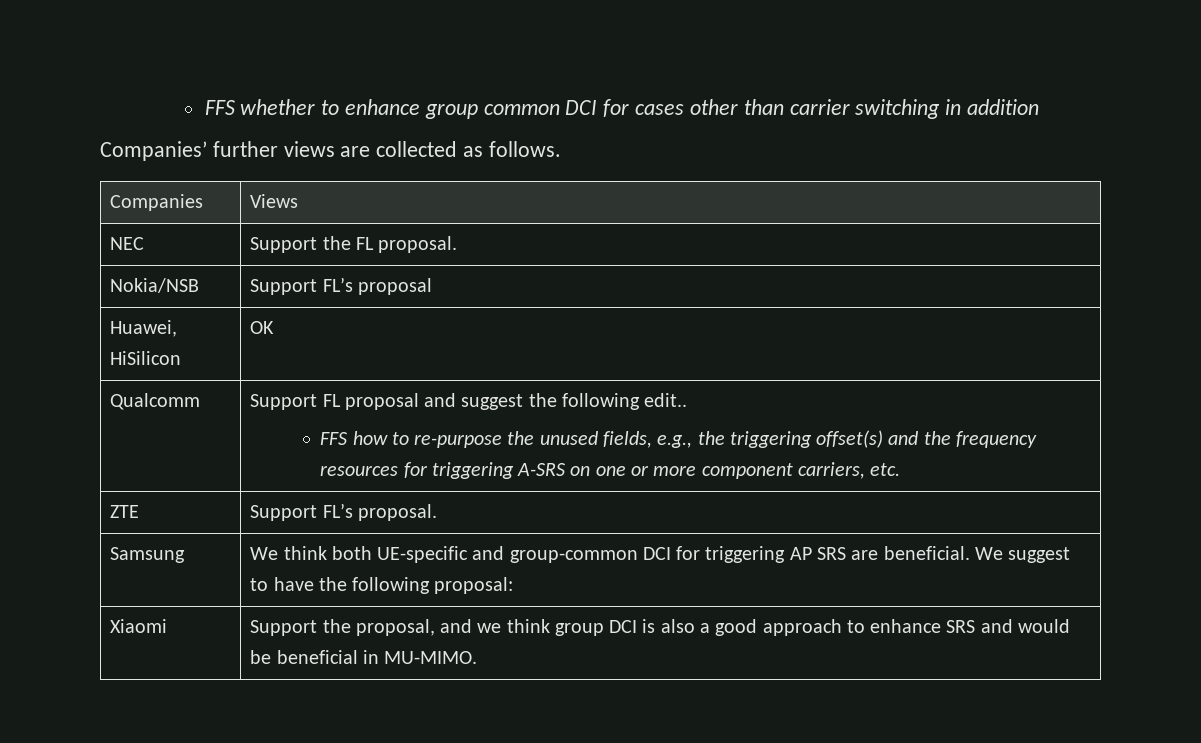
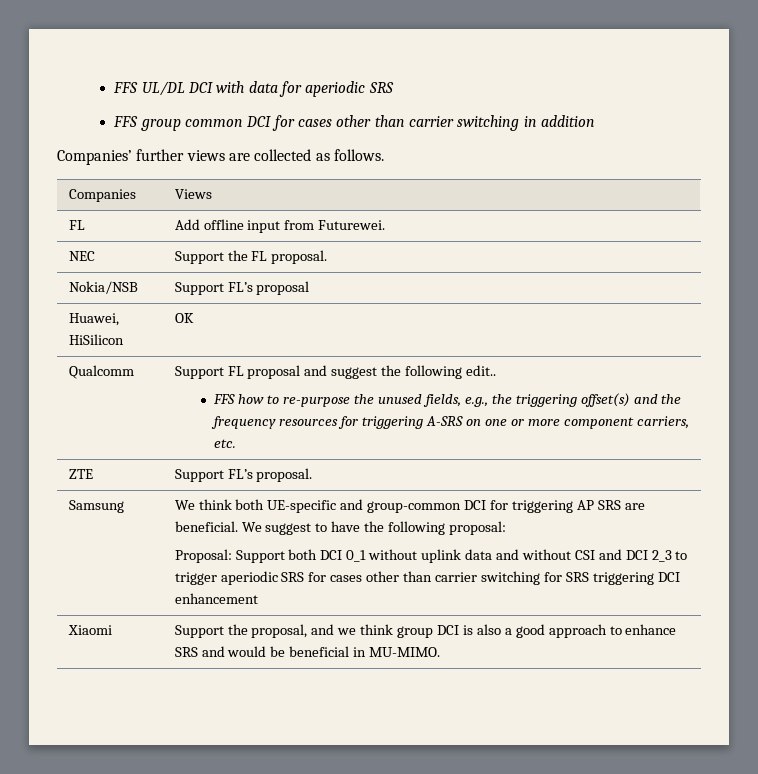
- FFS whether to enhance group common DCI for cases other than carrier switching in addition
+ FFS UL/DL DCI with data for aperiodic SRS
+ FFS group common DCI for cases other than carrier switching in addition
+ FL | Add offline input from Futurewei.
+ Proposal: Support both DCI 0_1 without uplink data and without CSI and DCI 2_3 to trigger aperiodic SRS for cases other than carrier switching for SRS triggering DCI enhancement

